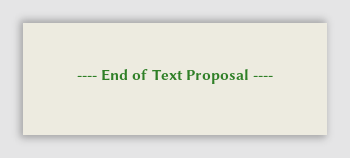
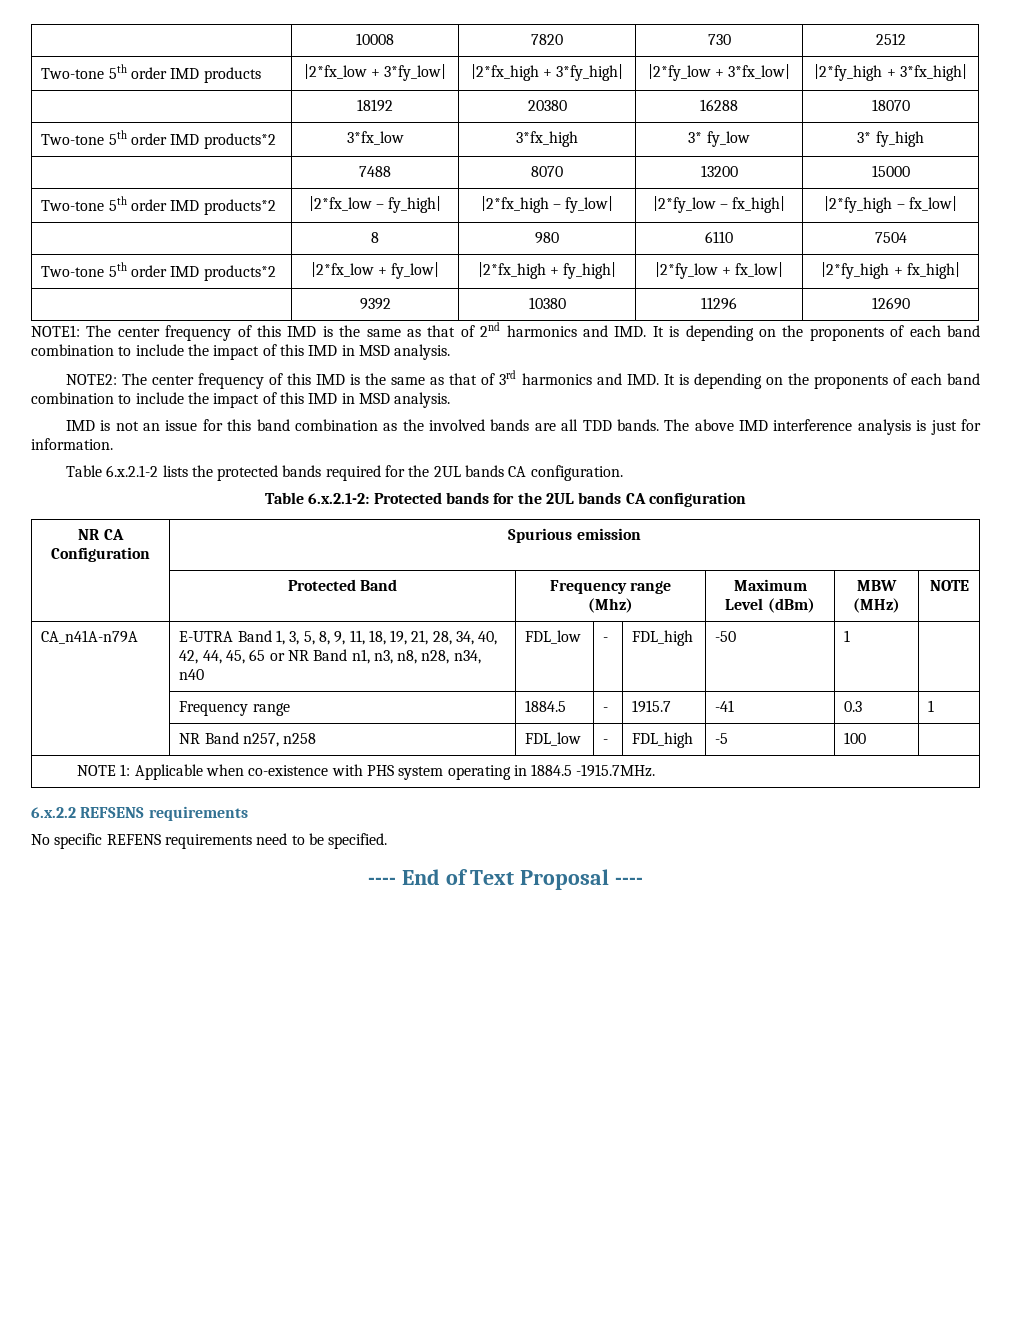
+ | 10008 | 7820 | 730 | 2512
+ Two-tone 5th order IMD products | |2*fx_low + 3*fy_low| | |2*fx_high + 3*fy_high| | |2*fy_low + 3*fx_low| | |2*fy_high + 3*fx_high|
+ | 18192 | 20380 | 16288 | 18070
+ Two-tone 5th order IMD products*2 | 3*fx_low | 3*fx_high | 3* fy_low | 3* fy_high
+ | 7488 | 8070 | 13200 | 15000
+ Two-tone 5th order IMD products*2 | |2*fx_low – fy_high| | |2*fx_high – fy_low| | |2*fy_low – fx_high| | |2*fy_high – fx_low|
+ | 8 | 980 | 6110 | 7504
+ Two-tone 5th order IMD products*2 | |2*fx_low + fy_low| | |2*fx_high + fy_high| | |2*fy_low + fx_low| | |2*fy_high + fx_high|
+ | 9392 | 10380 | 11296 | 12690
+ NOTE1: The center frequency of this IMD is the same as that of 2nd harmonics and IMD. It is depending on the proponents of each band combination to include the impact of this IMD in MSD analysis.
+ NOTE2: The center frequency of this IMD is the same as that of 3rd harmonics and IMD. It is depending on the proponents of each band combination to include the impact of this IMD in MSD analysis.
+ IMD is not an issue for this band combination as the involved bands are all TDD bands. The above IMD interference analysis is just for information.
+ Table 6.x.2.1-2 lists the protected bands required for the 2UL bands CA configuration.
+ Table 6.x.2.1-2: Protected bands for the 2UL bands CA configuration
+ NR CA Configuration | Spurious emission
+ | Protected Band | Frequency range (Mhz) | Maximum Level (dBm) | MBW (MHz) | NOTE
+ CA_n41A-n79A | E-UTRA Band 1, 3, 5, 8, 9, 11, 18, 19, 21, 28, 34, 40, 42, 44, 45, 65 or NR Band n1, n3, n8, n28, n34, n40 | FDL_low | - | FDL_high | -50 | 1 |
+ | Frequency range | 1884.5 | - | 1915.7 | -41 | 0.3 | 1
+ | NR Band n257, n258 | FDL_low | - | FDL_high | -5 | 100 |
+ NOTE 1: Applicable when co-existence with PHS system operating in 1884.5 -1915.7MHz.
+ 6.x.2.2 REFSENS requirements
+ No specific REFENS requirements need to be specified.

